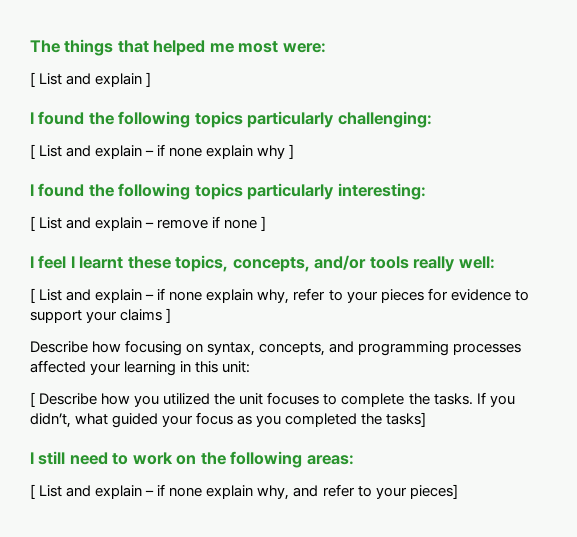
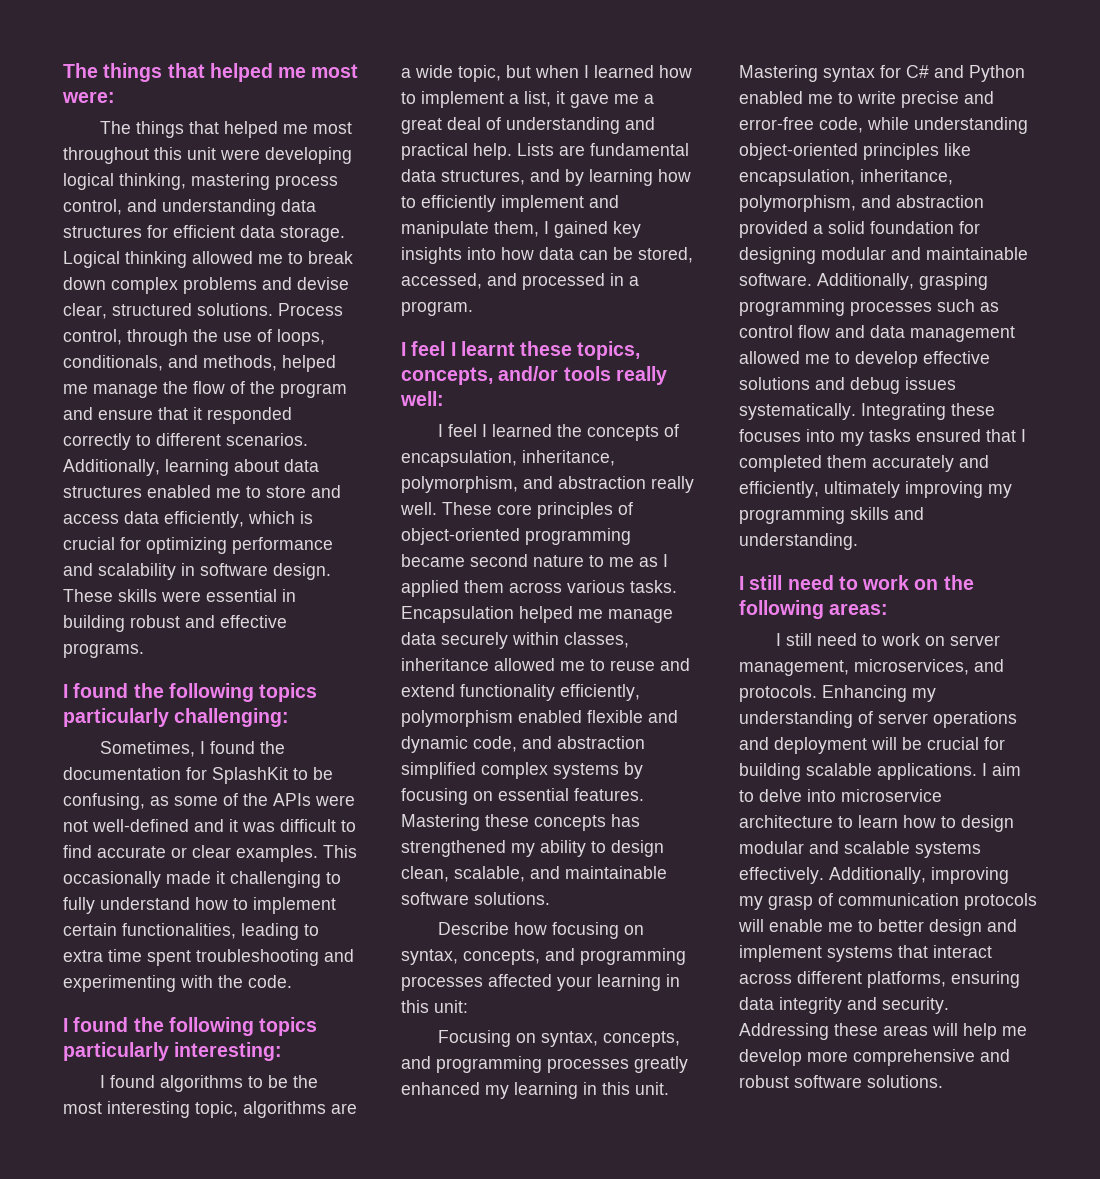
- [ List and explain ]
+ The things that helped me most throughout this unit were developing logical thinking, mastering process control, and understanding data structures for efficient data storage. Logical thinking allowed me to break down complex problems and devise clear, structured solutions. Process control, through the use of loops, conditionals, and methods, helped me manage the flow of the program and ensure that it responded correctly to different scenarios. Additionally, learning about data structures enabled me to store and access data efficiently, which is crucial for optimizing performance and scalability in software design. These skills were essential in building robust and effective programs.
- [ List and explain – if none explain why ]
+ Sometimes, I found the documentation for SplashKit to be confusing, as some of the APIs were not well-defined and it was difficult to find accurate or clear examples. This occasionally made it challenging to fully understand how to implement certain functionalities, leading to extra time spent troubleshooting and experimenting with the code.
- [ List and explain – remove if none ]
+ I found algorithms to be the most interesting topic, algorithms are a wide topic, but when I learned how to implement a list, it gave me a great deal of understanding and practical help. Lists are fundamental data structures, and by learning how to efficiently implement and manipulate them, I gained key insights into how data can be stored, accessed, and processed in a program.
- [ List and explain – if none explain why, refer to your pieces for evidence to support your claims ]
+ I feel I learned the concepts of encapsulation, inheritance, polymorphism, and abstraction really well. These core principles of object-oriented programming became second nature to me as I applied them across various tasks. Encapsulation helped me manage data securely within classes, inheritance allowed me to reuse and extend functionality efficiently, polymorphism enabled flexible and dynamic code, and abstraction simplified complex systems by focusing on essential features. Mastering these concepts has strengthened my ability to design clean, scalable, and maintainable software solutions.
- [ Describe how you utilized the unit focuses to complete the tasks. If you didn’t, what guided your focus as you completed the tasks]
+ Focusing on syntax, concepts, and programming processes greatly enhanced my learning in this unit. Mastering syntax for C# and Python enabled me to write precise and error-free code, while understanding object-oriented principles like encapsulation, inheritance, polymorphism, and abstraction provided a solid foundation for designing modular and maintainable software. Additionally, grasping programming processes such as control flow and data management allowed me to develop effective solutions and debug issues systematically. Integrating these focuses into my tasks ensured that I completed them accurately and efficiently, ultimately improving my programming skills and understanding.
- [ List and explain – if none explain why, and refer to your pieces]
+ I still need to work on server management, microservices, and protocols. Enhancing my understanding of server operations and deployment will be crucial for building scalable applications. I aim to delve into microservice architecture to learn how to design modular and scalable systems effectively. Additionally, improving my grasp of communication protocols will enable me to better design and implement systems that interact across different platforms, ensuring data integrity and security. Addressing these areas will help me develop more comprehensive and robust software solutions.

